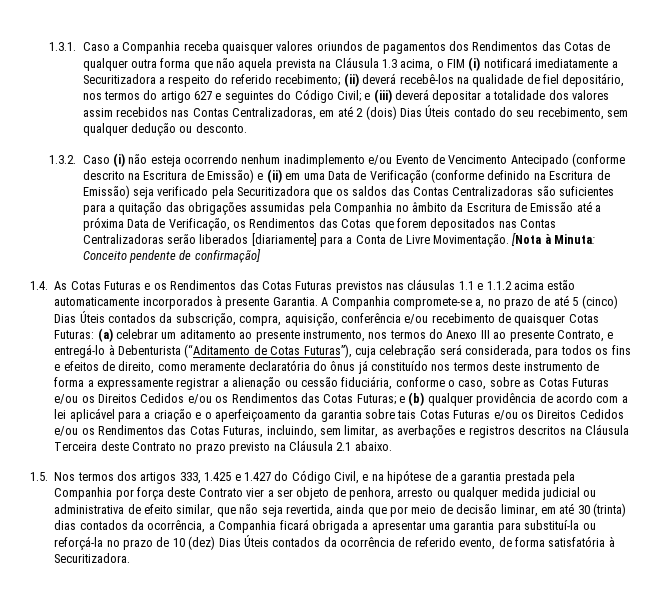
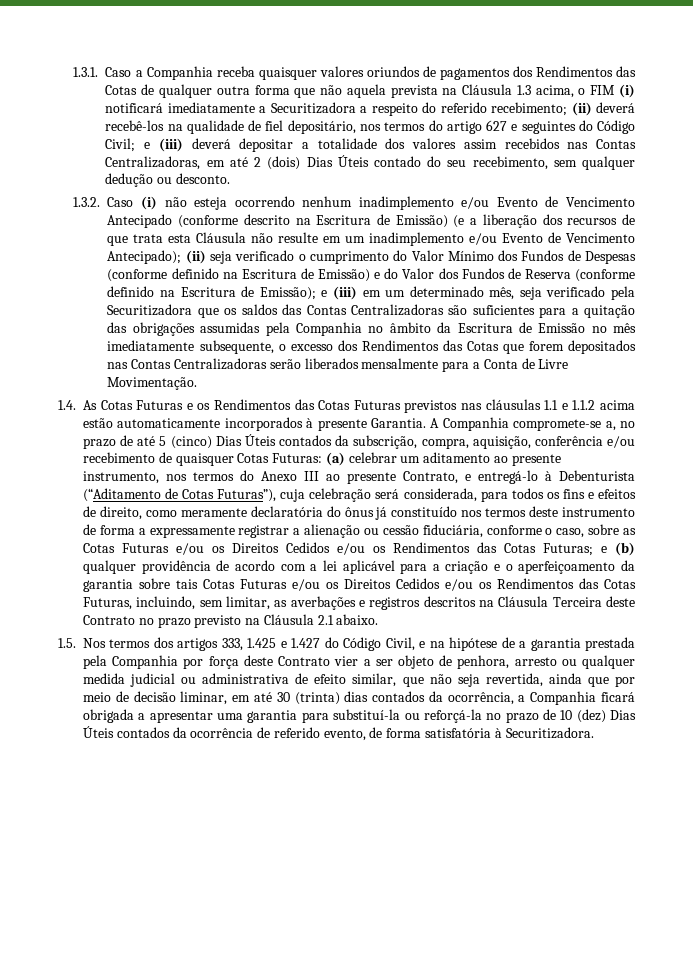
- 1.3.2. Caso (i) não esteja ocorrendo nenhum inadimplemento e/ou Evento de Vencimento Antecipado (conforme descrito na Escritura de Emissão) e (ii) em uma Data de Verificação (conforme definido na Escritura de Emissão) seja verificado pela Securitizadora que os saldos das Contas Centralizadoras são suficientes para a quitação das obrigações assumidas pela Companhia no âmbito da Escritura de Emissão até a próxima Data de Verificação, os Rendimentos das Cotas que forem depositados nas Contas Centralizadoras serão liberados [diariamente] para a Conta de Livre Movimentação. [Nota à Minuta: Conceito pendente de confirmação]
+ 1.3.2. Caso (i) não esteja ocorrendo nenhum inadimplemento e/ou Evento de Vencimento Antecipado (conforme descrito na Escritura de Emissão) (e a liberação dos recursos de que trata esta Cláusula não resulte em um inadimplemento e/ou Evento de Vencimento Antecipado); (ii) seja verificado o cumprimento do Valor Mínimo dos Fundos de Despesas (conforme definido na Escritura de Emissão) e do Valor dos Fundos de Reserva (conforme definido na Escritura de Emissão); e (iii) em um determinado mês, seja verificado pela Securitizadora que os saldos das Contas Centralizadoras são suficientes para a quitação das obrigações assumidas pela Companhia no âmbito da Escritura de Emissão no mês imediatamente subsequente, o excesso dos Rendimentos das Cotas que forem depositados nas Contas Centralizadoras serão liberados mensalmente para a Conta de Livre Movimentação.

